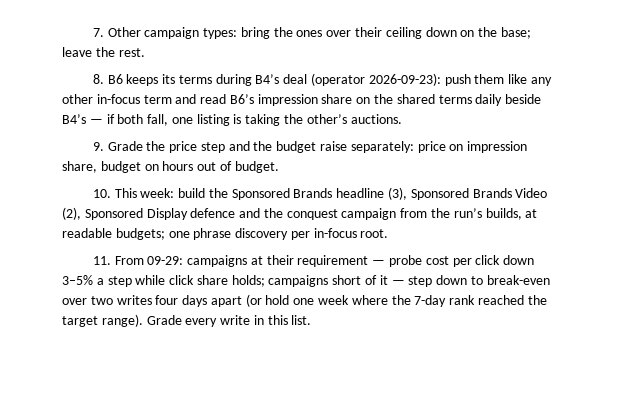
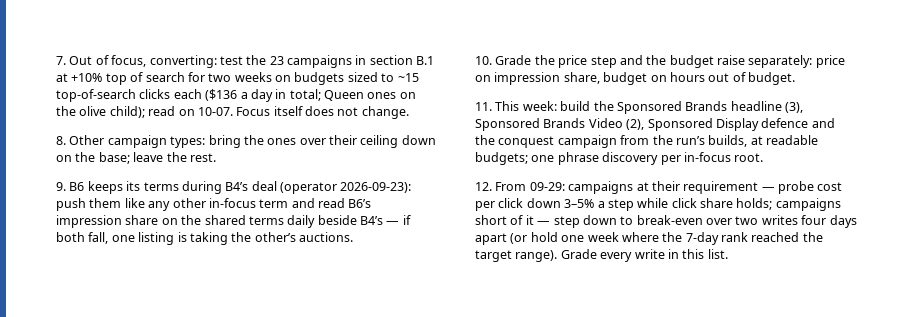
- 7. Other campaign types: bring the ones over their ceiling down on the base; leave the rest.
+ 7. Out of focus, converting: test the 23 campaigns in section B.1 at +10% top of search for two weeks on budgets sized to ~15 top-of-search clicks each ($136 a day in total; Queen ones on the olive child); read on 10-07. Focus itself does not change.
+ 8. Other campaign types: bring the ones over their ceiling down on the base; leave the rest.
- 8. B6 keeps its terms during B4’s deal (operator 2026-09-23): push them like any other in-focus term and read B6’s impression share on the shared terms daily beside B4’s — if both fall, one listing is taking the other’s auctions.
+ 9. B6 keeps its terms during B4’s deal (operator 2026-09-23): push them like any other in-focus term and read B6’s impression share on the shared terms daily beside B4’s — if both fall, one listing is taking the other’s auctions.
- 9. Grade the price step and the budget raise separately: price on impression share, budget on hours out of budget.
+ 10. Grade the price step and the budget raise separately: price on impression share, budget on hours out of budget.
- 10. This week: build the Sponsored Brands headline (3), Sponsored Brands Video (2), Sponsored Display defence and the conquest campaign from the run’s builds, at readable budgets; one phrase discovery per in-focus root.
+ 11. This week: build the Sponsored Brands headline (3), Sponsored Brands Video (2), Sponsored Display defence and the conquest campaign from the run’s builds, at readable budgets; one phrase discovery per in-focus root.
- 11. From 09-29: campaigns at their requirement — probe cost per click down 3–5% a step while click share holds; campaigns short of it — step down to break-even over two writes four days apart (or hold one week where the 7-day rank reached the target range).
+ 12. From 09-29: campaigns at their requirement — probe cost per click down 3–5% a step while click share holds; campaigns short of it — step down to break-even over two writes four days apart (or hold one week where the 7-day rank reached the target range).

